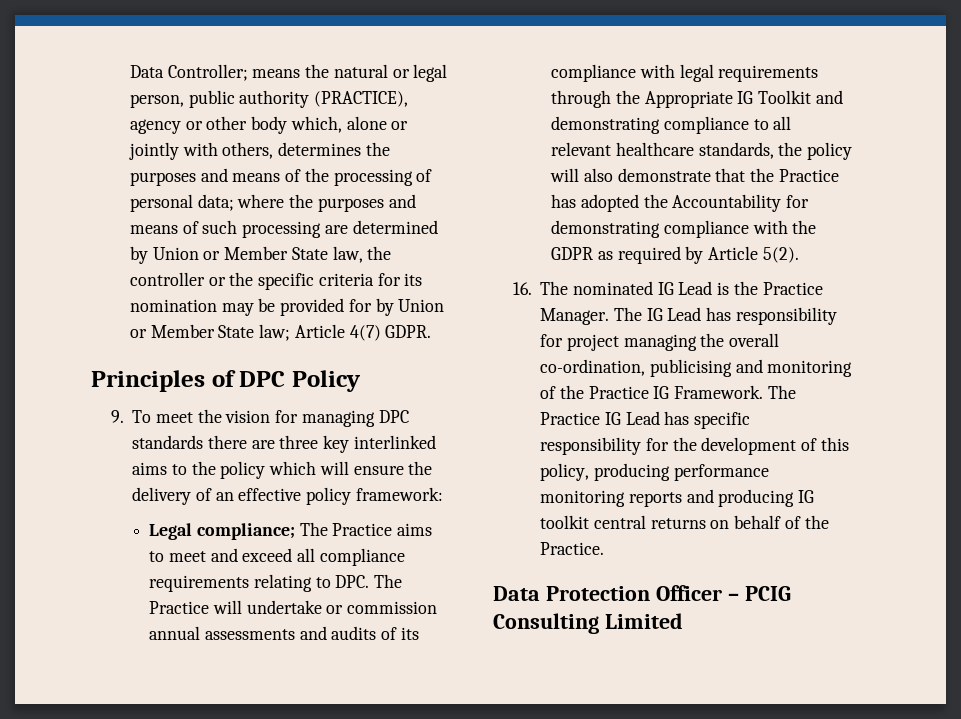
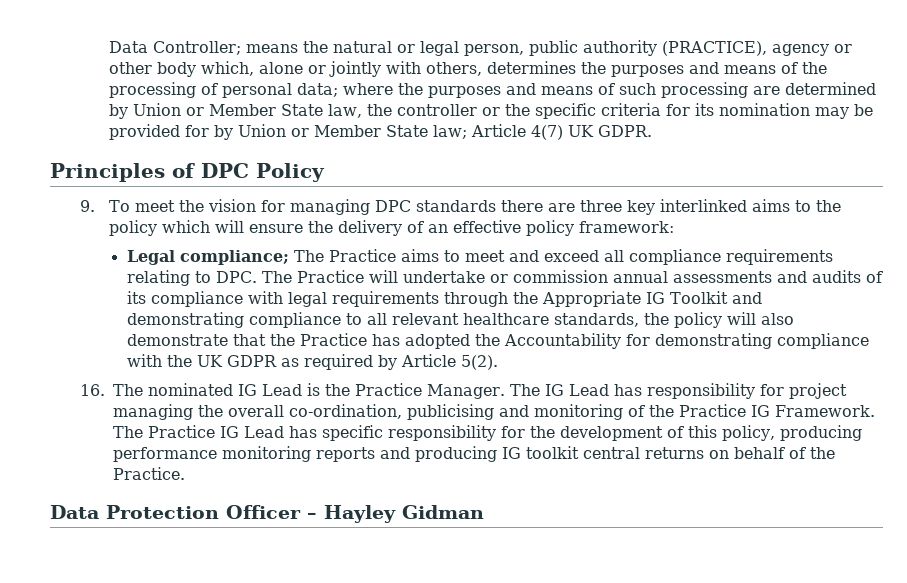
- Article 4(7) GDPR.
+ Article 4(7) UK GDPR.
- The Practice aims to meet and exceed all compliance requirements relating to DPC. The Practice will undertake or commission annual assessments and audits of its compliance with legal requirements through the Appropriate IG Toolkit and demonstrating compliance to all relevant healthcare standards, the policy will also demonstrate that the Practice has adopted the Accountability for demonstrating compliance with the GDPR as required by Article 5(2).
+ The Practice aims to meet and exceed all compliance requirements relating to DPC. The Practice will undertake or commission annual assessments and audits of its compliance with legal requirements through the Appropriate IG Toolkit and demonstrating compliance to all relevant healthcare standards, the policy will also demonstrate that the Practice has adopted the Accountability for demonstrating compliance with the UK GDPR as required by Article 5(2).
- Data Protection Officer – PCIG Consulting Limited
+ Data Protection Officer – Hayley Gidman

